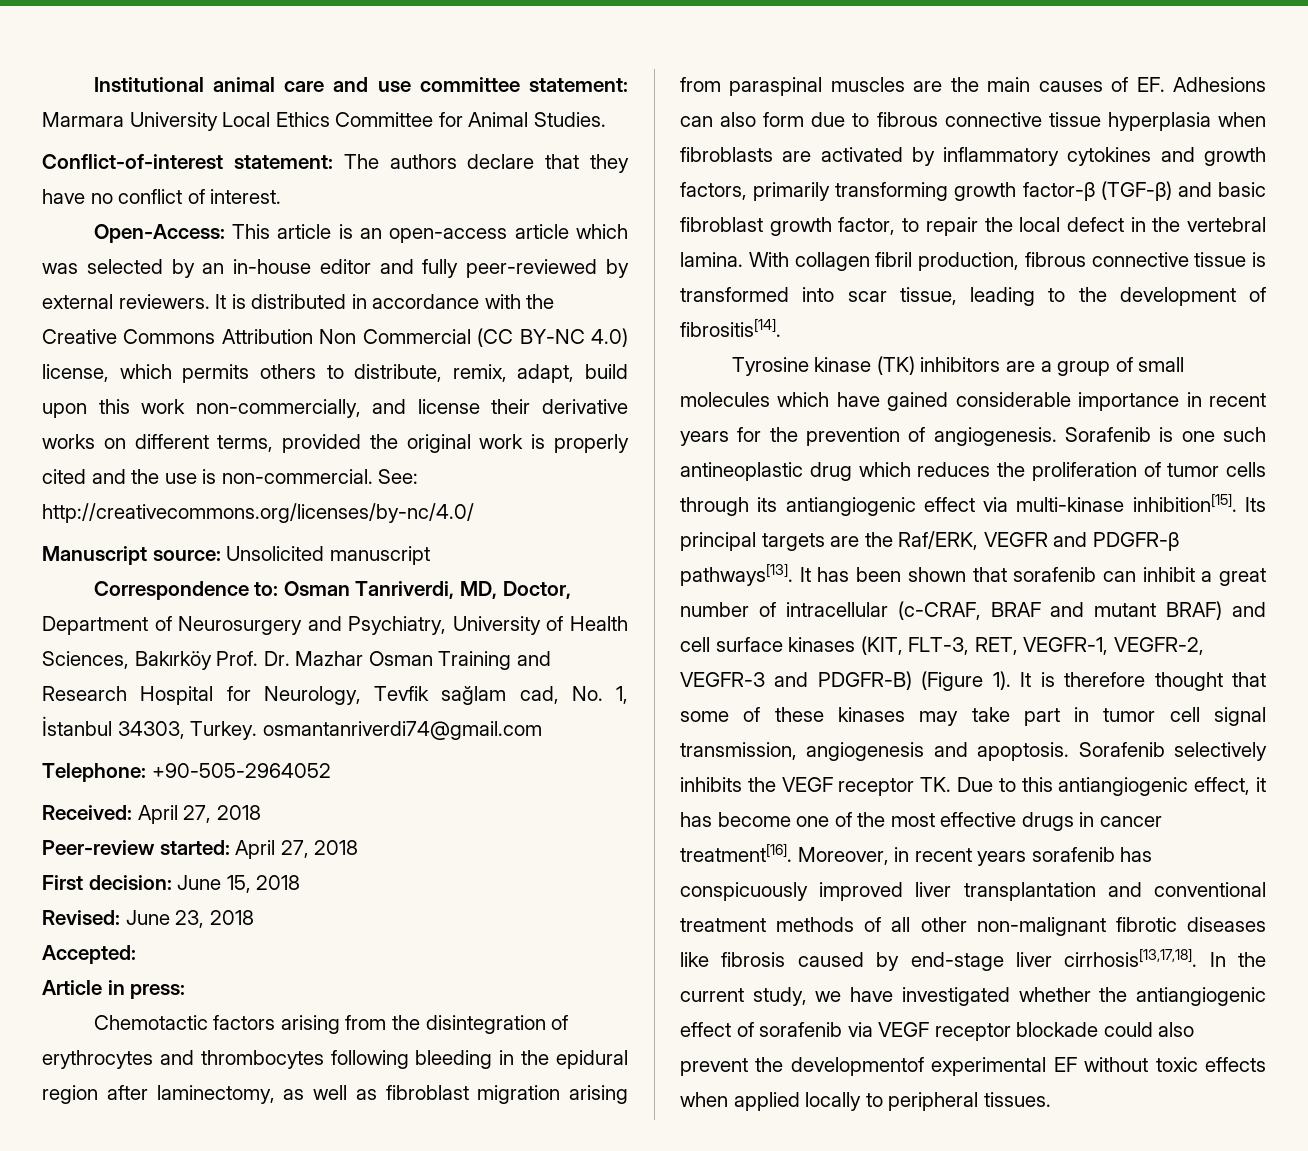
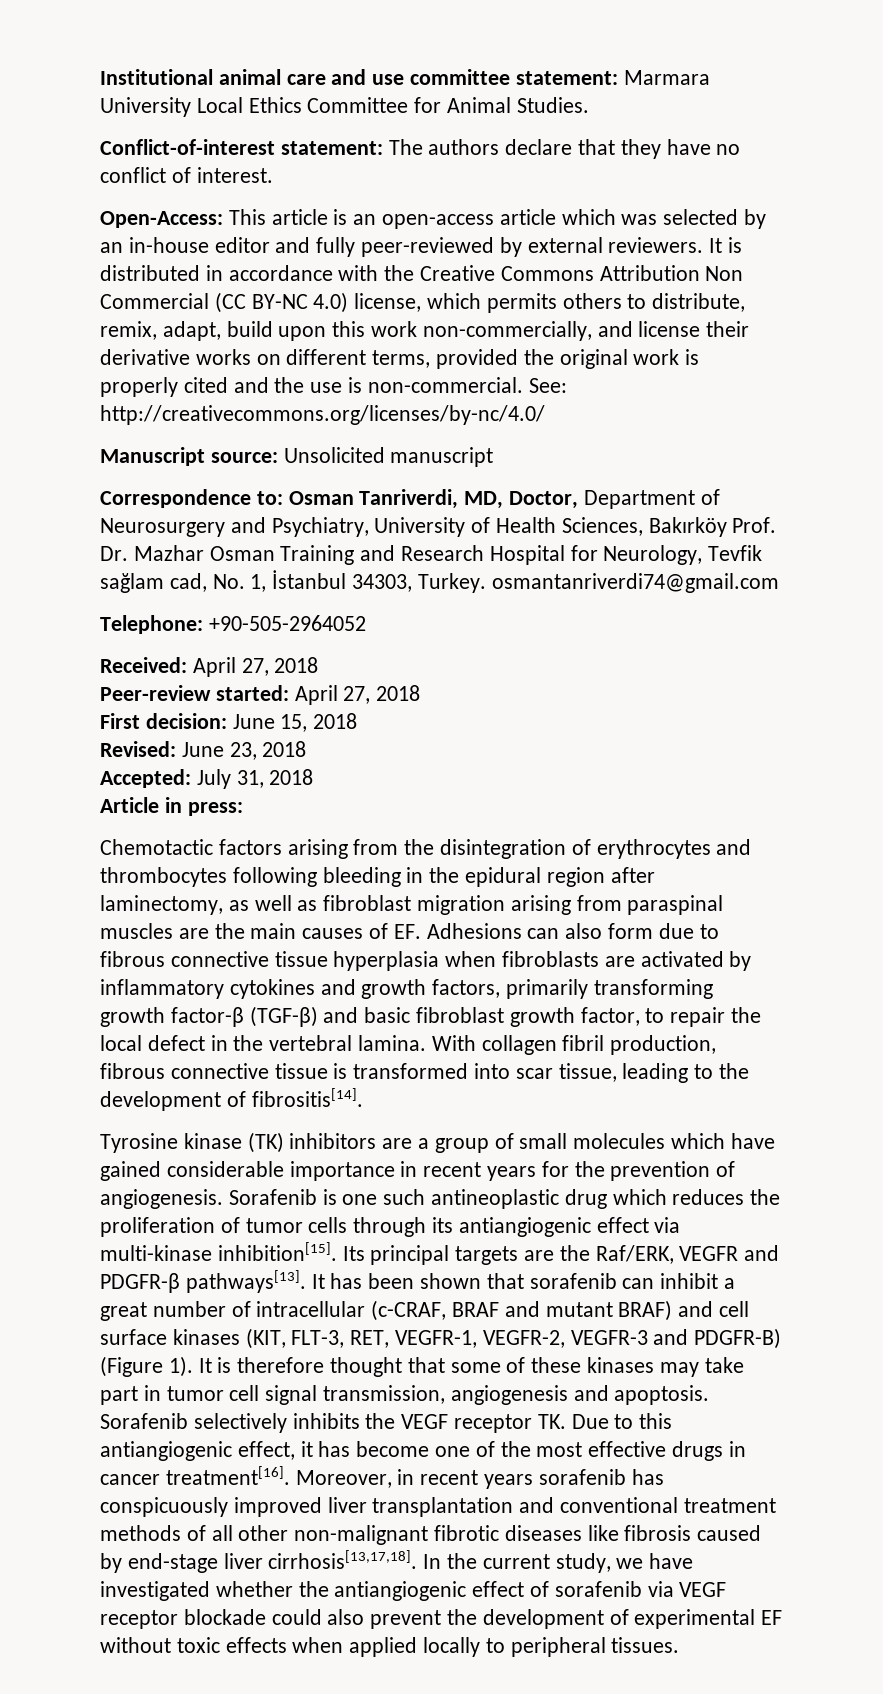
- Accepted:
+ Accepted: July 31, 2018
- In the current study, we have investigated whether the antiangiogenic effect of sorafenib via VEGF receptor blockade could also prevent the developmentof experimental EF without toxic effects when applied locally to peripheral tissues.
+ In the current study, we have investigated whether the antiangiogenic effect of sorafenib via VEGF receptor blockade could also prevent the development of experimental EF without toxic effects when applied locally to peripheral tissues.

